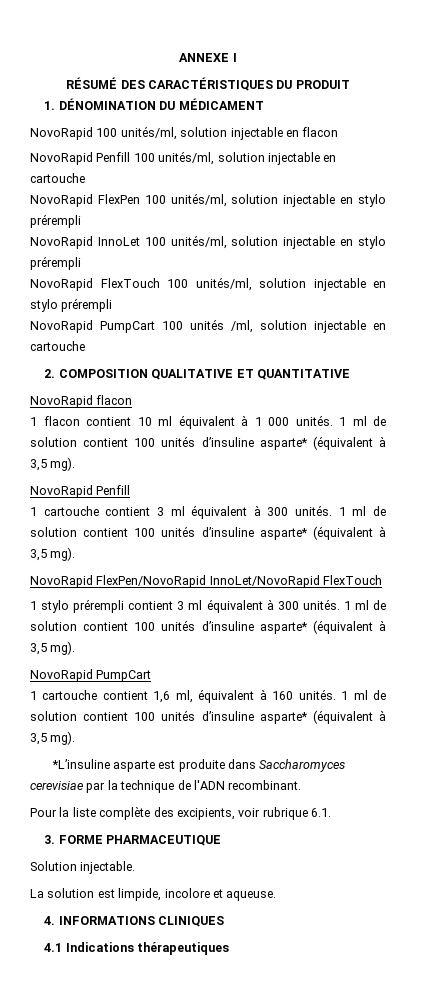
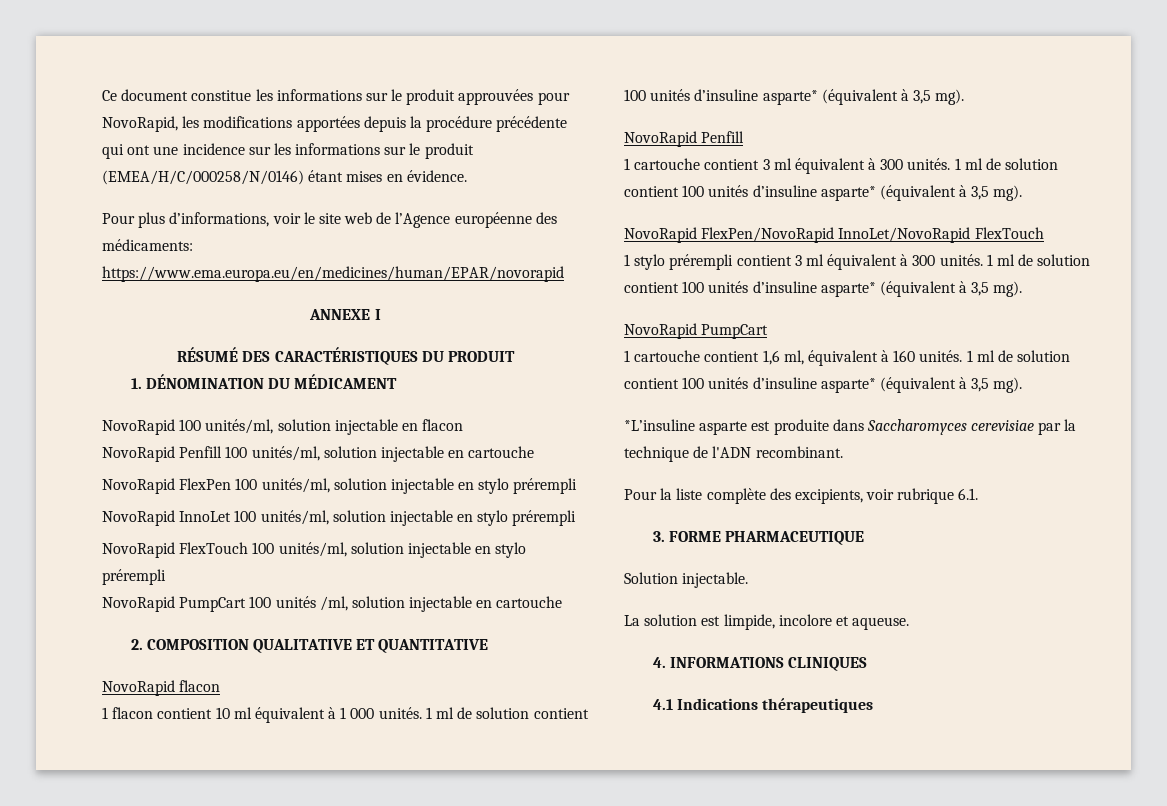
+ Ce document constitue les informations sur le produit approuvées pour NovoRapid, les modifications apportées depuis la procédure précédente qui ont une incidence sur les informations sur le produit (EMEA/H/C/000258/N/0146) étant mises en évidence.
+ Pour plus d’informations, voir le site web de l’Agence européenne des médicaments: https://www.ema.europa.eu/en/medicines/human/EPAR/novorapid

